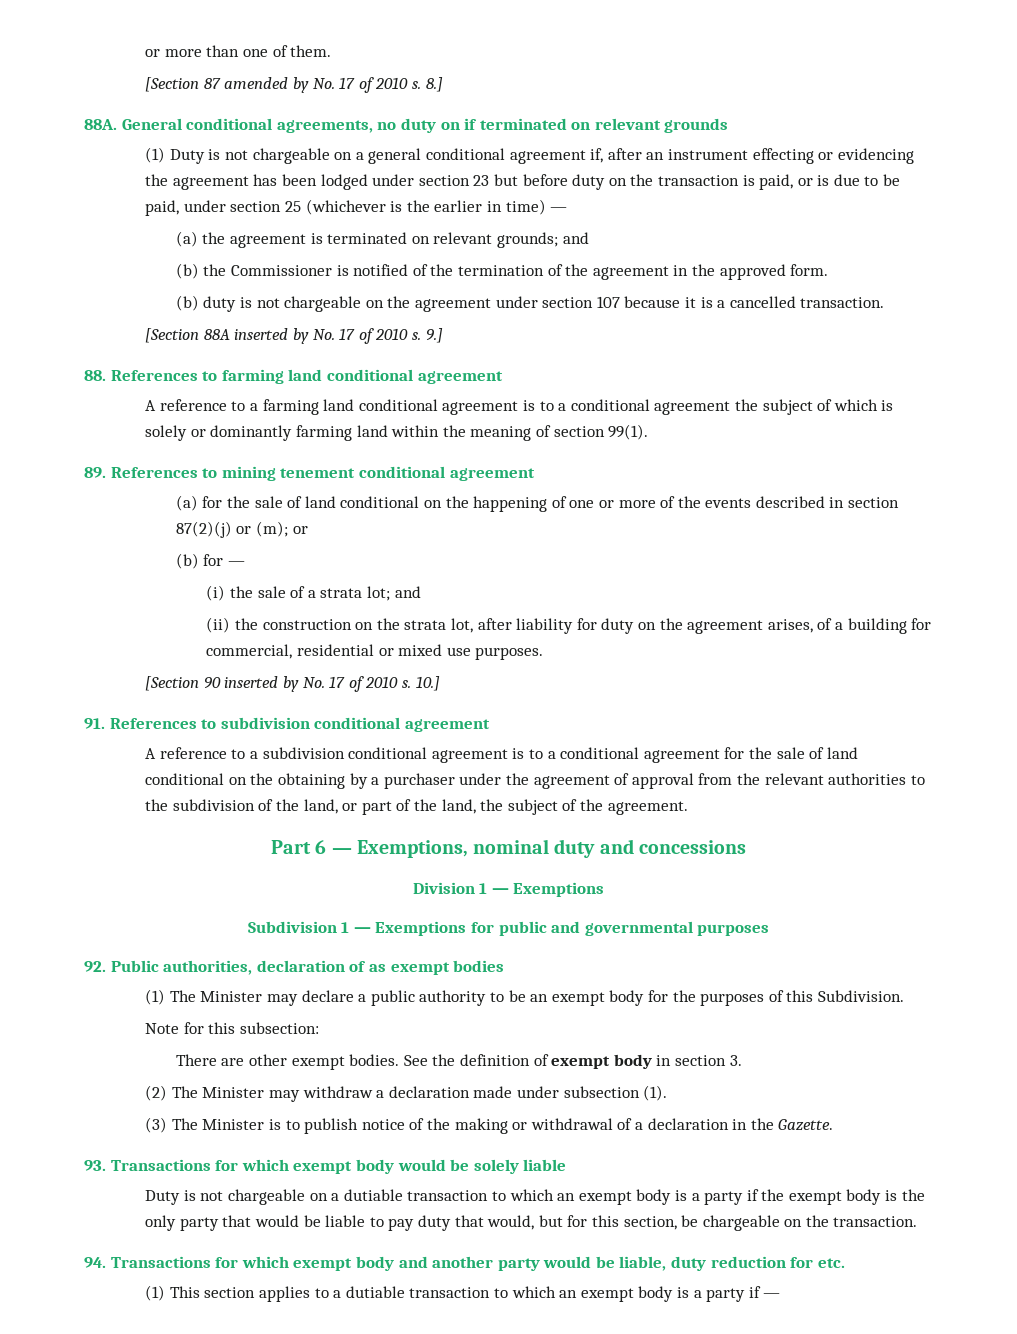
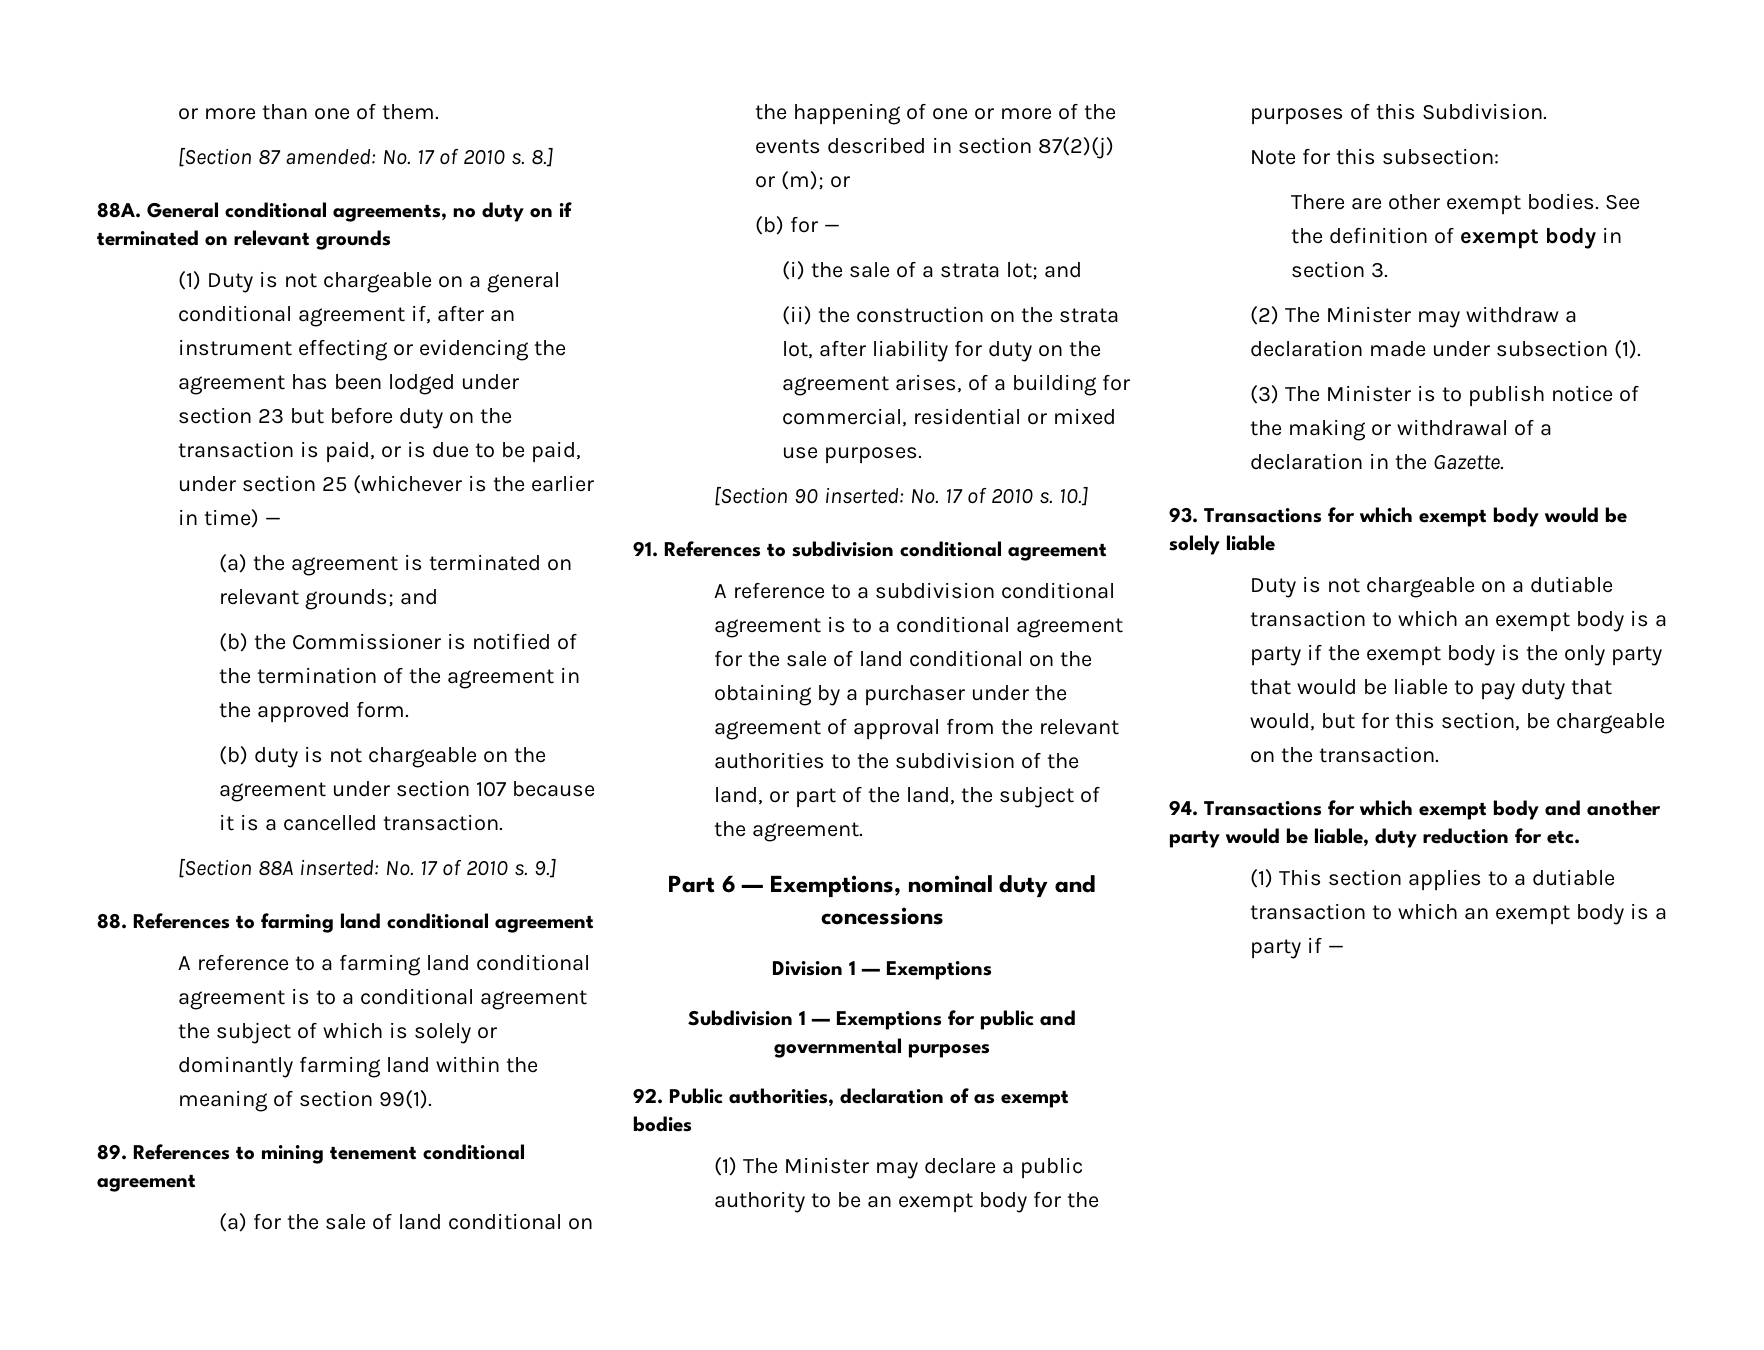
- [Section 87 amended by No. 17 of 2010 s.
+ [Section 87 amended: No. 17 of 2010 s.
- [Section 88A inserted by No. 17 of 2010 s.
+ [Section 88A inserted: No. 17 of 2010 s.
- [Section 90 inserted by No. 17 of 2010 s.
+ [Section 90 inserted: No. 17 of 2010 s.

